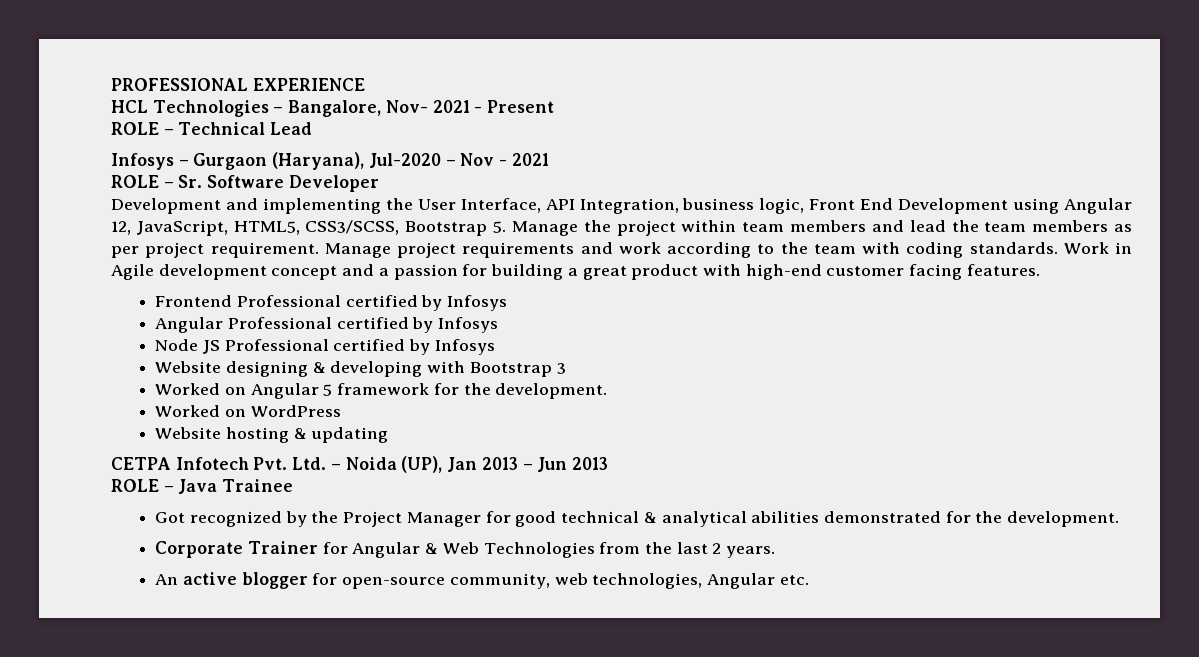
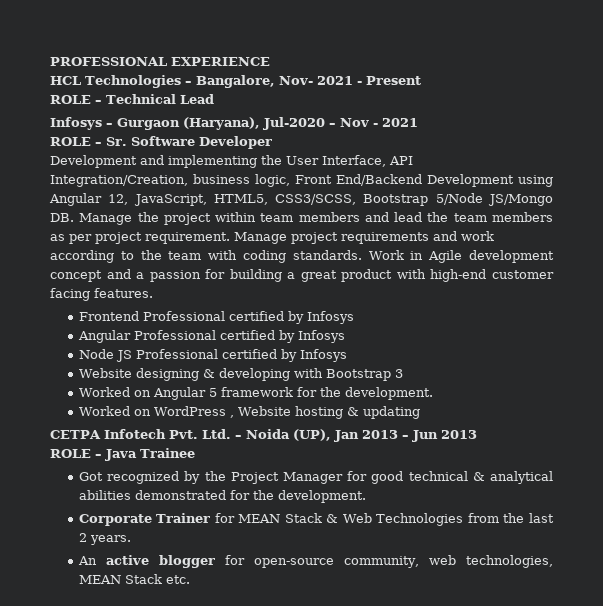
- Development and implementing the User Interface, API Integration, business logic, Front End Development using Angular 12, JavaScript, HTML5, CSS3/SCSS, Bootstrap 5. Manage the project within team members and lead the team members as per project requirement.
+ Development and implementing the User Interface, API Integration/Creation, business logic, Front End/Backend Development using Angular 12, JavaScript, HTML5, CSS3/SCSS, Bootstrap 5/Node JS/Mongo DB. Manage the project within team members and lead the team members as per project requirement.
- Worked on WordPress
- Website hosting & updating
+ Worked on WordPress , Website hosting & updating
- Corporate Trainer for Angular & Web Technologies from the last 2 years.
+ Corporate Trainer for MEAN Stack & Web Technologies from the last 2 years.
- An active blogger for open-source community, web technologies, Angular etc.
+ An active blogger for open-source community, web technologies, MEAN Stack etc.

